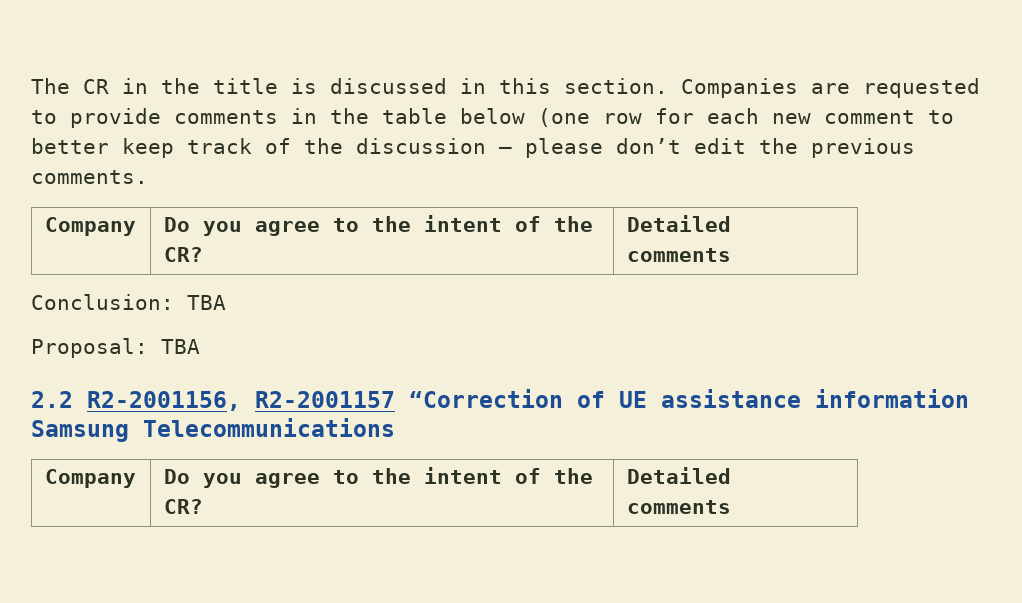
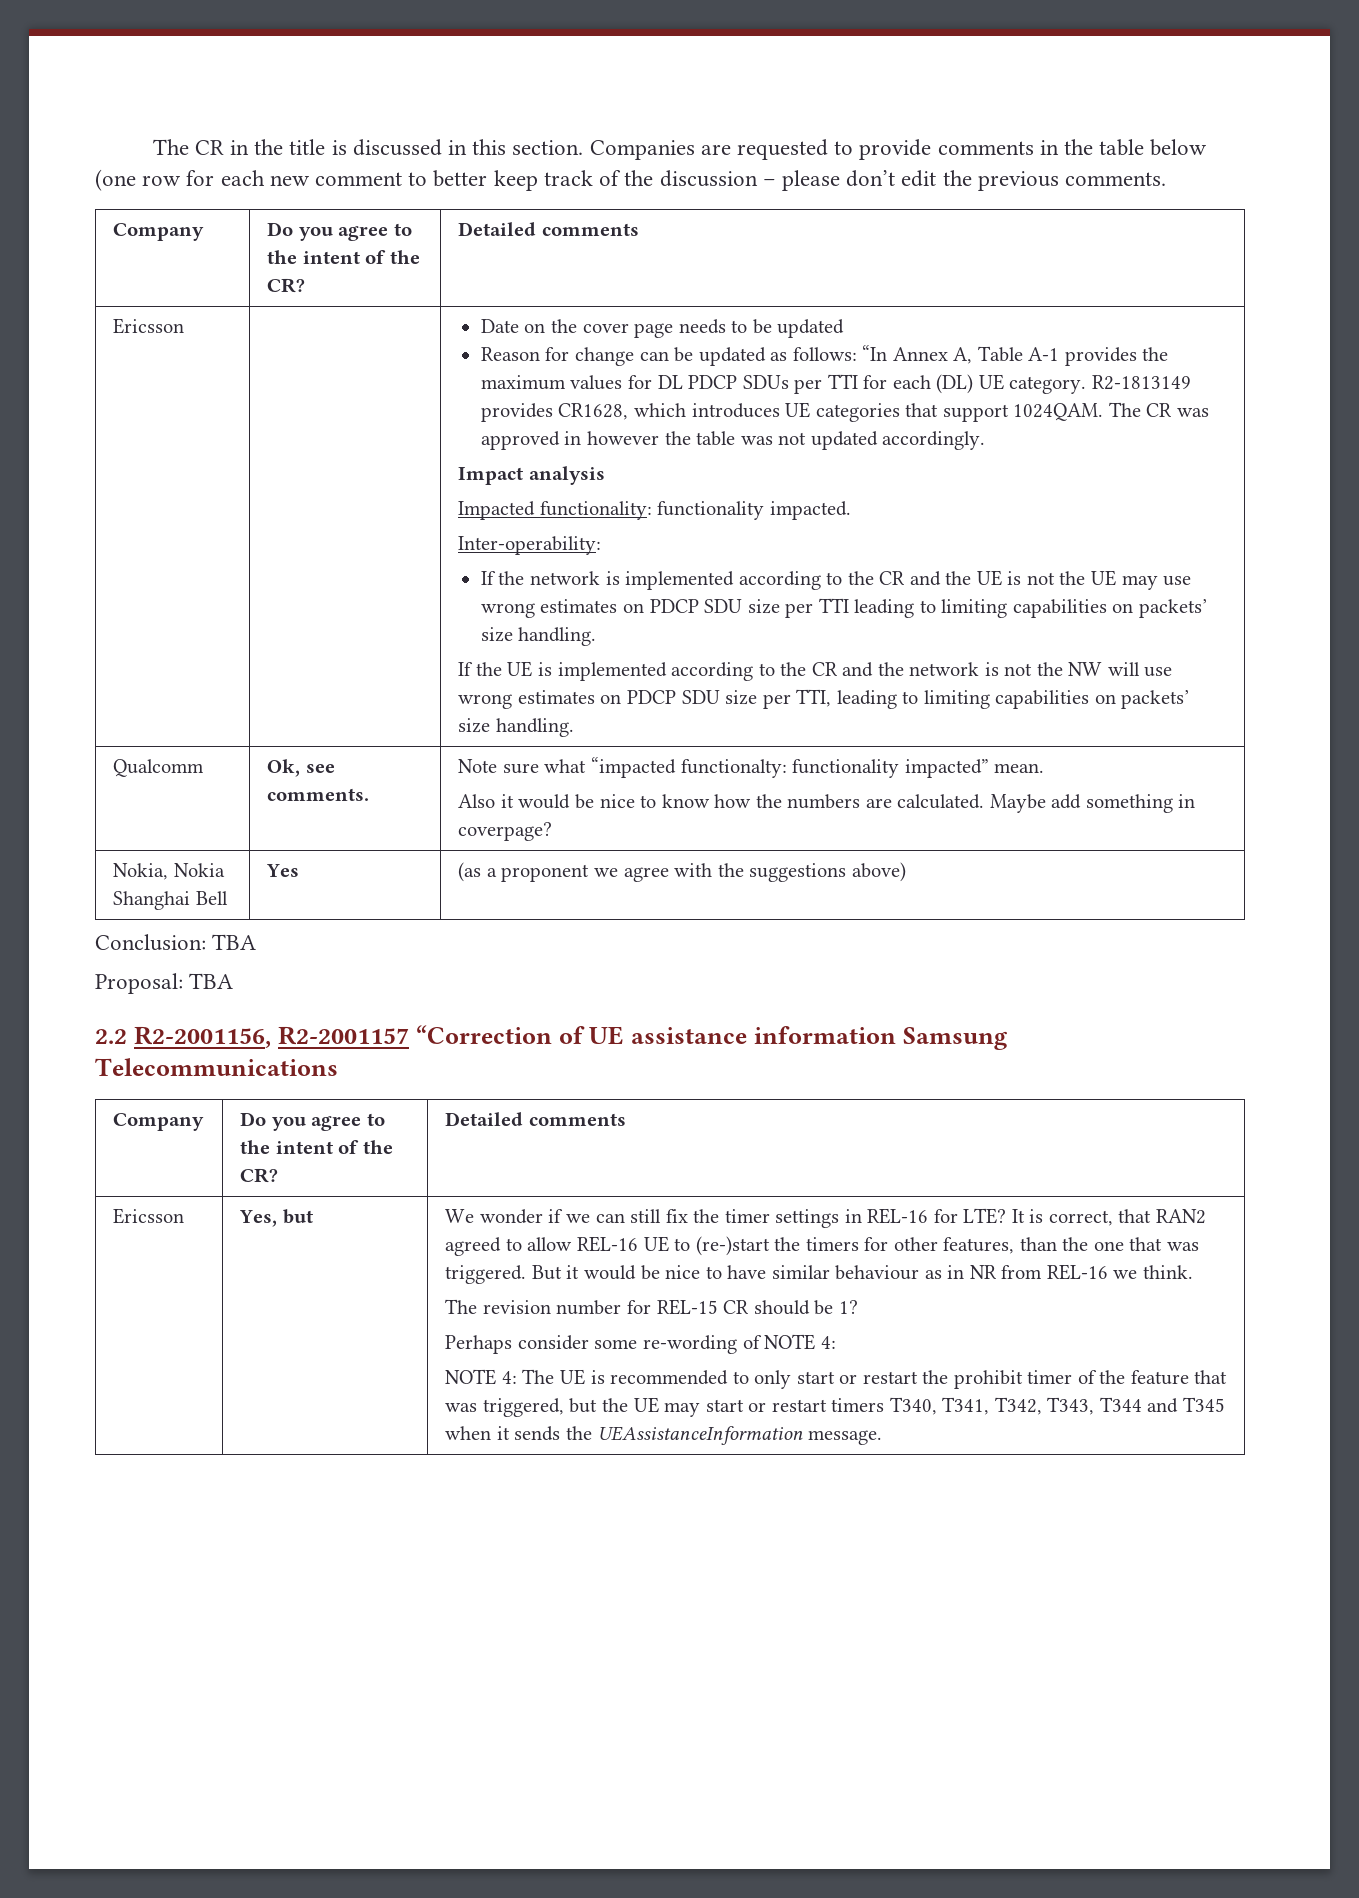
+ Ericsson | | Date on the cover page needs to be updated
+ Reason for change can be updated as follows: “In Annex A, Table A-1 provides the maximum values for DL PDCP SDUs per TTI for each (DL) UE category. R2-1813149 provides CR1628, which introduces UE categories that support 1024QAM. The CR was approved in however the table was not updated accordingly.
+ Impact analysis
+ Impacted functionality: functionality impacted.
+ Inter-operability:
+ If the network is implemented according to the CR and the UE is not the UE may use wrong estimates on PDCP SDU size per TTI leading to limiting capabilities on packets’ size handling.
+ If the UE is implemented according to the CR and the network is not the NW will use wrong estimates on PDCP SDU size per TTI, leading to limiting capabilities on packets’ size handling.
+ Qualcomm | Ok, see comments. | Note sure what “impacted functionalty: functionality impacted” mean.
+ Also it would be nice to know how the numbers are calculated. Maybe add something in coverpage?
+ Nokia, Nokia Shanghai Bell | Yes | (as a proponent we agree with the suggestions above)
+ Ericsson | Yes, but | We wonder if we can still fix the timer settings in REL-16 for LTE? It is correct, that RAN2 agreed to allow REL-16 UE to (re-)start the timers for other features, than the one that was triggered. But it would be nice to have similar behaviour as in NR from REL-16 we think.
+ The revision number for REL-15 CR should be 1?
+ Perhaps consider some re-wording of NOTE 4:
+ NOTE 4: The UE is recommended to only start or restart the prohibit timer of the feature that was triggered, but the UE may start or restart timers T340, T341, T342, T343, T344 and T345 when it sends the UEAssistanceInformation message.

